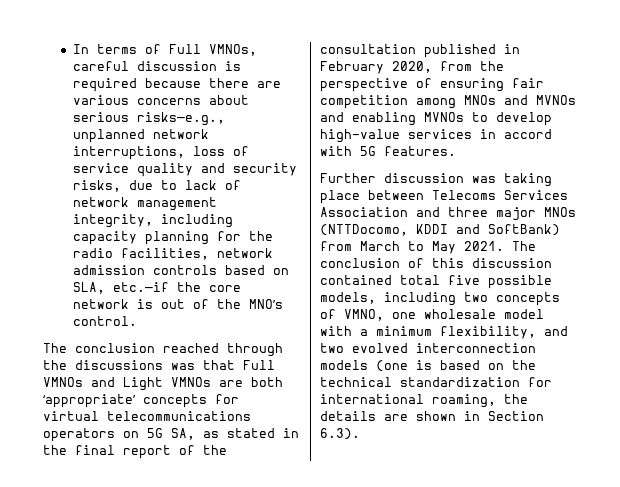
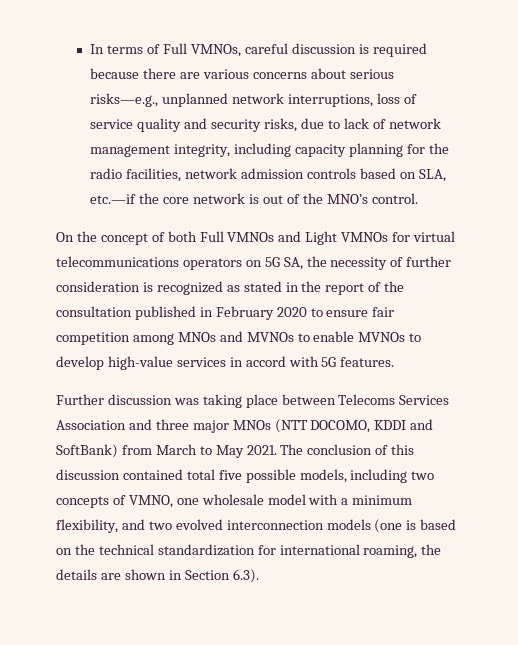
- The conclusion reached through the discussions was that Full VMNOs and Light VMNOs are both ‘appropriate’ concepts for virtual telecommunications operators on 5G SA, as stated in the final report of the consultation published in February 2020, from the perspective of ensuring fair competition among MNOs and MVNOs and enabling MVNOs to develop high-value services in accord with 5G features.
+ On the concept of both Full VMNOs and Light VMNOs for virtual telecommunications operators on 5G SA, the necessity of further consideration is recognized as stated in the report of the consultation published in February 2020 to ensure fair competition among MNOs and MVNOs to enable MVNOs to develop high-value services in accord with 5G features.
- Further discussion was taking place between Telecoms Services Association and three major MNOs (NTTDocomo, KDDI and SoftBank) from March to May 2021.
+ Further discussion was taking place between Telecoms Services Association and three major MNOs (NTT DOCOMO, KDDI and SoftBank) from March to May 2021.

